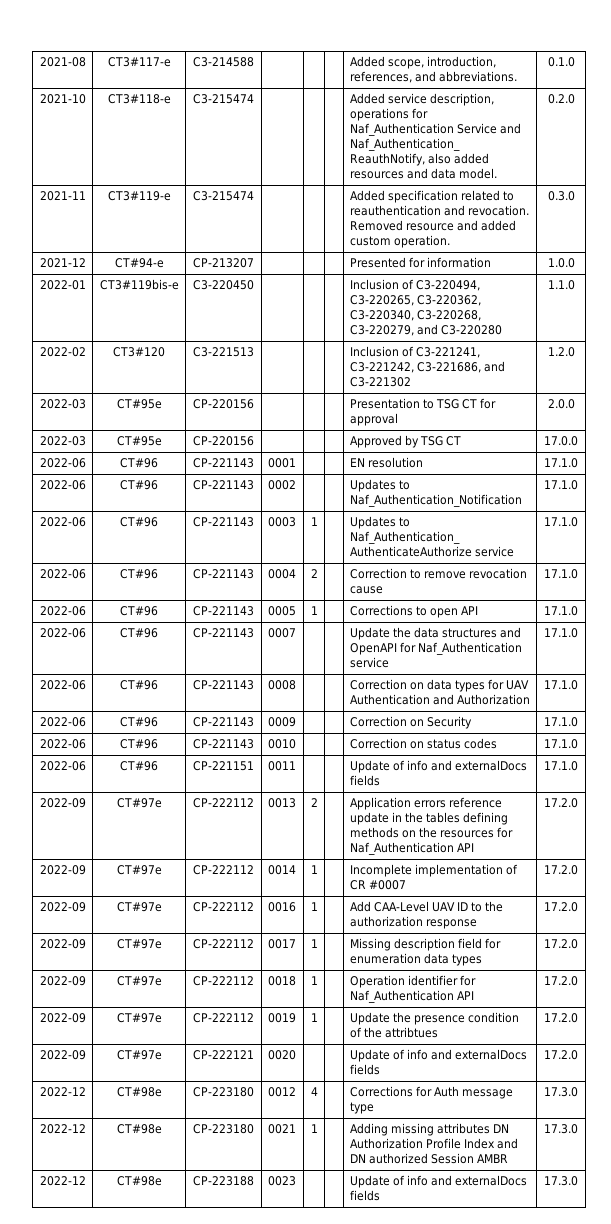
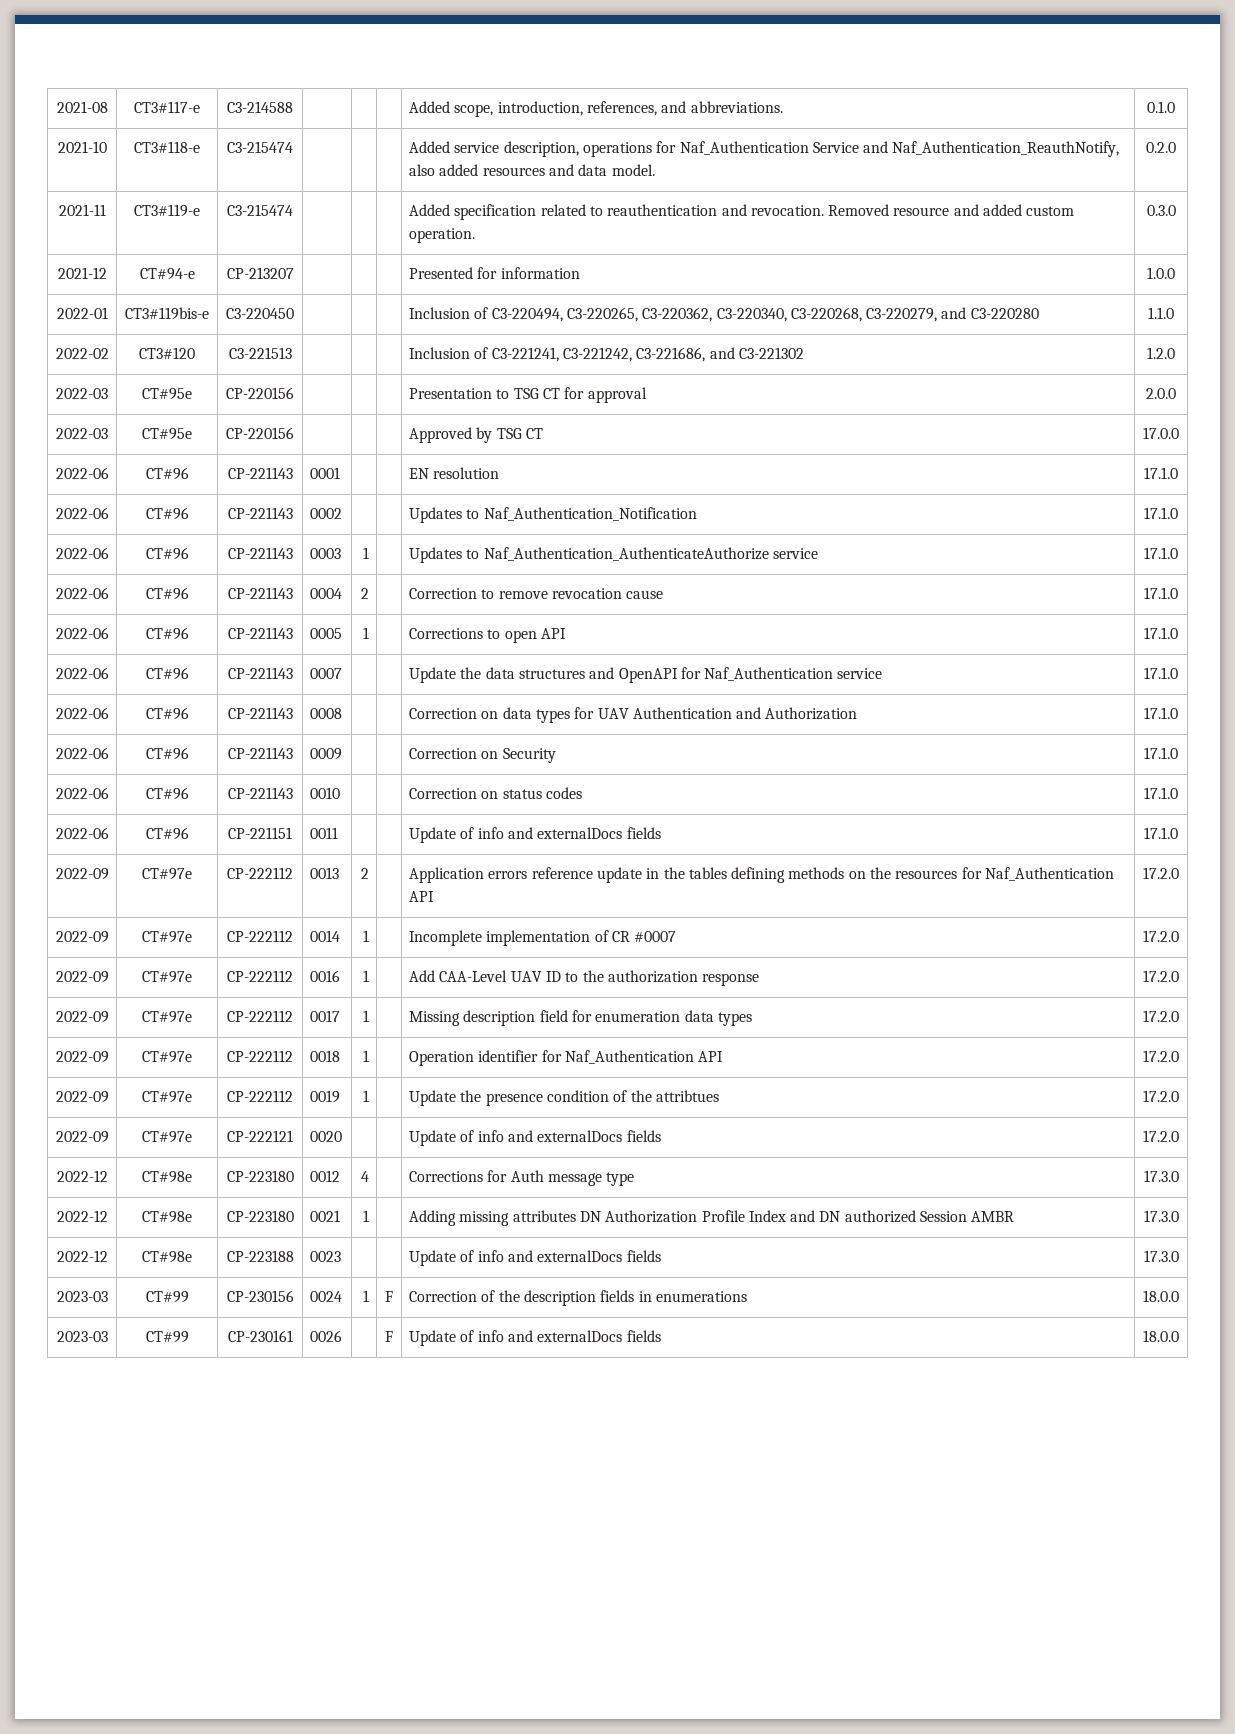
+ 2023-03 | CT#99 | CP-230156 | 0024 | 1 | F | Correction of the description fields in enumerations | 18.0.0
+ 2023-03 | CT#99 | CP-230161 | 0026 | | F | Update of info and externalDocs fields | 18.0.0

